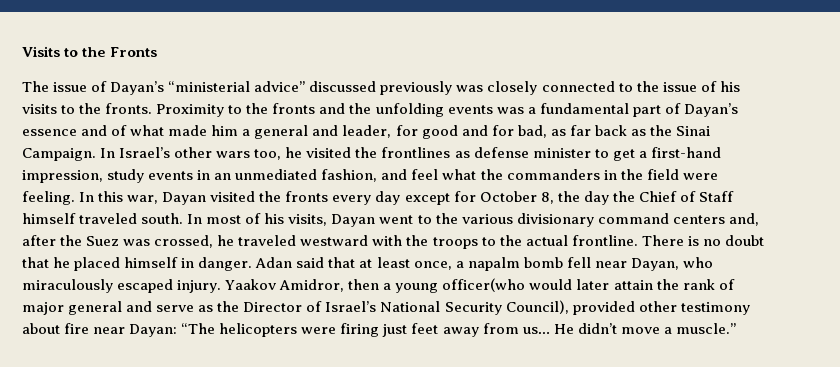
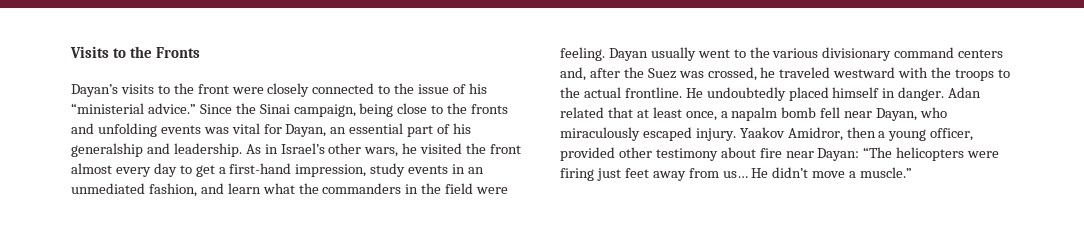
- The issue of Dayan’s “ministerial advice” discussed previously was closely connected to the issue of his visits to the fronts. Proximity to the fronts and the unfolding events was a fundamental part of Dayan’s essence and of what made him a general and leader, for good and for bad, as far back as the Sinai Campaign. In Israel’s other wars too, he visited the frontlines as defense minister to get a first-hand impression, study events in an unmediated fashion, and feel what the commanders in the field were feeling.
+ Dayan’s visits to the front were closely connected to the issue of his “ministerial advice.” Since the Sinai campaign, being close to the fronts and unfolding events was vital for Dayan, an essential part of his generalship and leadership. As in Israel’s other wars, he visited the front almost every day to get a first-hand impression, study events in an unmediated fashion, and learn what the commanders in the field were feeling.
- In this war, Dayan visited the fronts every day except for October 8, the day the Chief of Staff himself traveled south. In most of his visits, Dayan went to the various divisionary command centers and, after the Suez was crossed, he traveled westward with the troops to the actual frontline.
+ Dayan usually went to the various divisionary command centers and, after the Suez was crossed, he traveled westward with the troops to the actual frontline.
- There is no doubt that he placed himself in danger.
+ He undoubtedly placed himself in danger.
- Adan said that at least once, a napalm bomb fell near Dayan, who miraculously escaped injury.
+ Adan related that at least once, a napalm bomb fell near Dayan, who miraculously escaped injury.
- Yaakov Amidror, then a young officer(who would later attain the rank of major general and serve as the Director of Israel’s National Security Council), provided other testimony about fire near Dayan: “The helicopters were firing just feet away from us…
+ Yaakov Amidror, then a young officer, provided other testimony about fire near Dayan: “The helicopters were firing just feet away from us…

